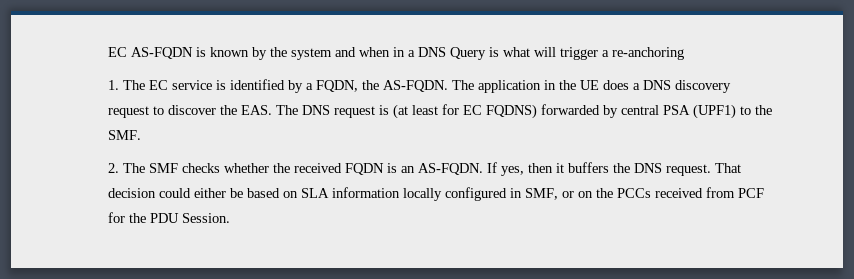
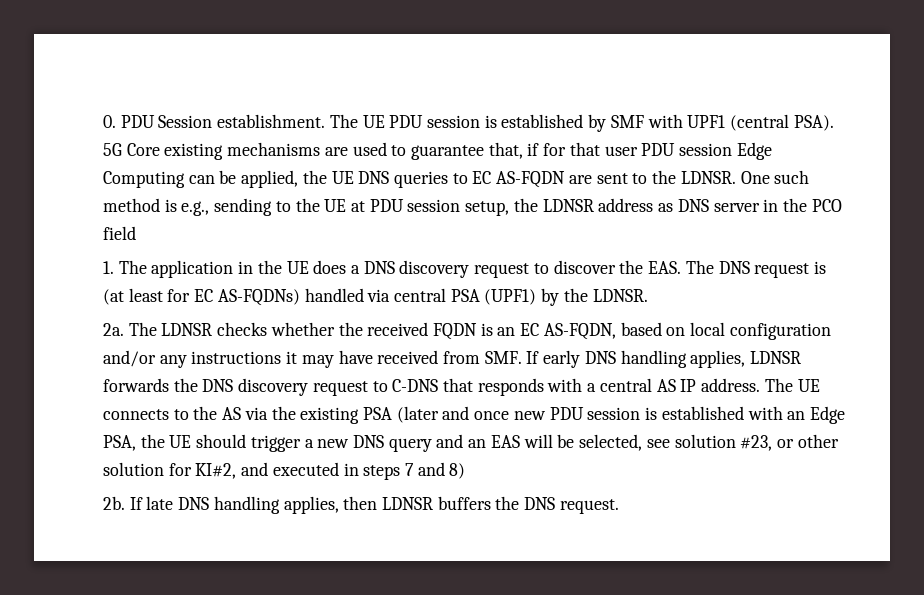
- EC AS-FQDN is known by the system and when in a DNS Query is what will trigger a re-anchoring
- 1. The EC service is identified by a FQDN, the AS-FQDN. The application in the UE does a DNS discovery request to discover the EAS. The DNS request is (at least for EC FQDNS) forwarded by central PSA (UPF1) to the SMF.
- 2. The SMF checks whether the received FQDN is an AS-FQDN. If yes, then it buffers the DNS request. That decision could either be based on SLA information locally configured in SMF, or on the PCCs received from PCF for the PDU Session.
+ 0. PDU Session establishment. The UE PDU session is established by SMF with UPF1 (central PSA). 5G Core existing mechanisms are used to guarantee that, if for that user PDU session Edge Computing can be applied, the UE DNS queries to EC AS-FQDN are sent to the LDNSR. One such method is e.g., sending to the UE at PDU session setup, the LDNSR address as DNS server in the PCO field
+ 1. The application in the UE does a DNS discovery request to discover the EAS. The DNS request is (at least for EC AS-FQDNs) handled via central PSA (UPF1) by the LDNSR.
+ 2a. The LDNSR checks whether the received FQDN is an EC AS-FQDN, based on local configuration and/or any instructions it may have received from SMF. If early DNS handling applies, LDNSR forwards the DNS discovery request to C-DNS that responds with a central AS IP address. The UE connects to the AS via the existing PSA (later and once new PDU session is established with an Edge PSA, the UE should trigger a new DNS query and an EAS will be selected, see solution #23, or other solution for KI#2, and executed in steps 7 and 8)
+ 2b. If late DNS handling applies, then LDNSR buffers the DNS request.

